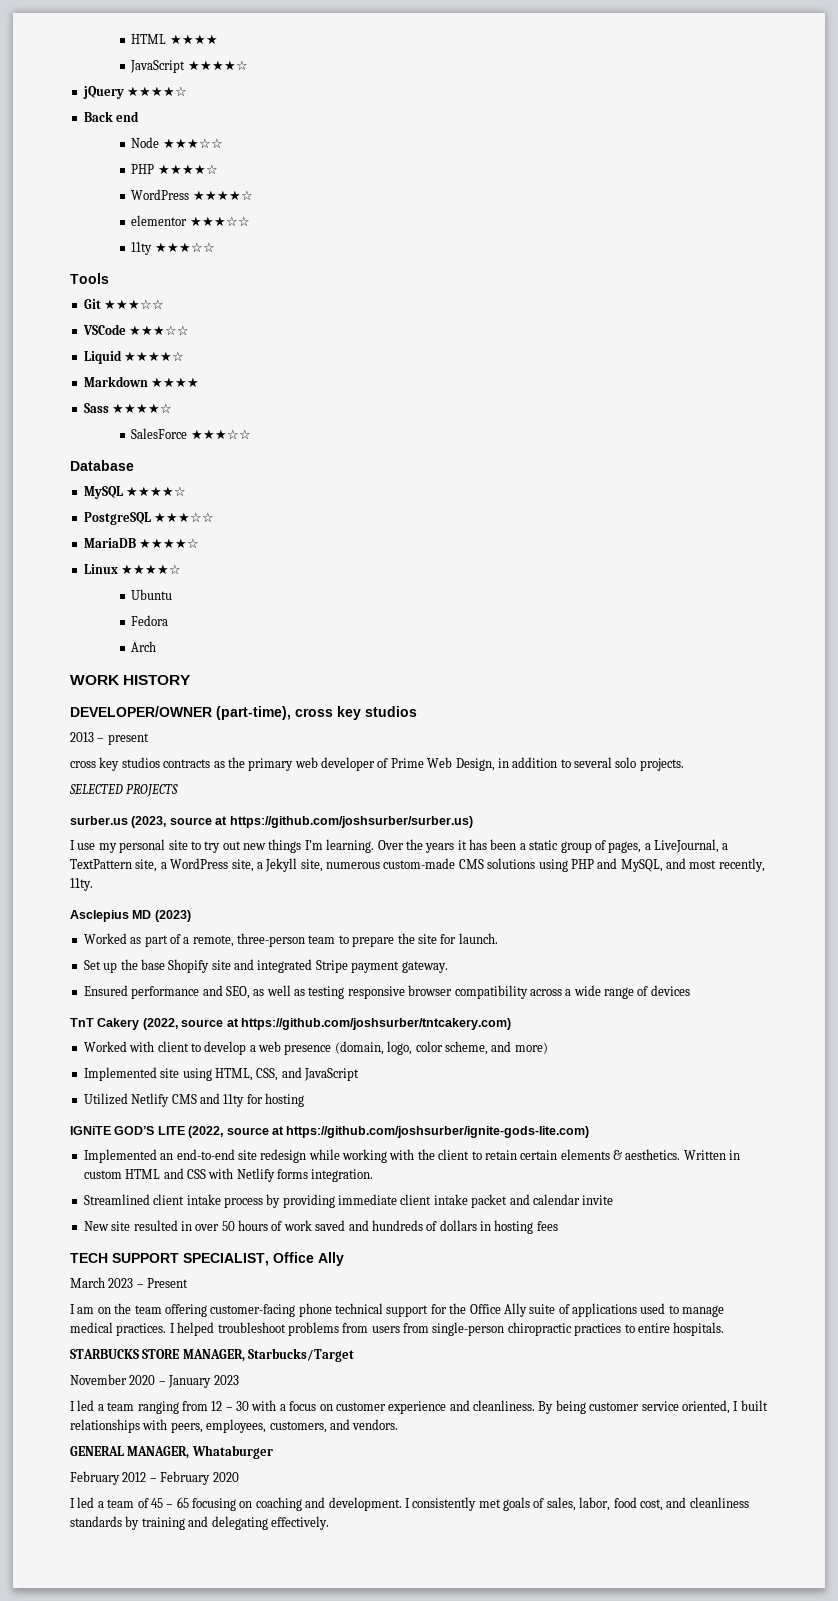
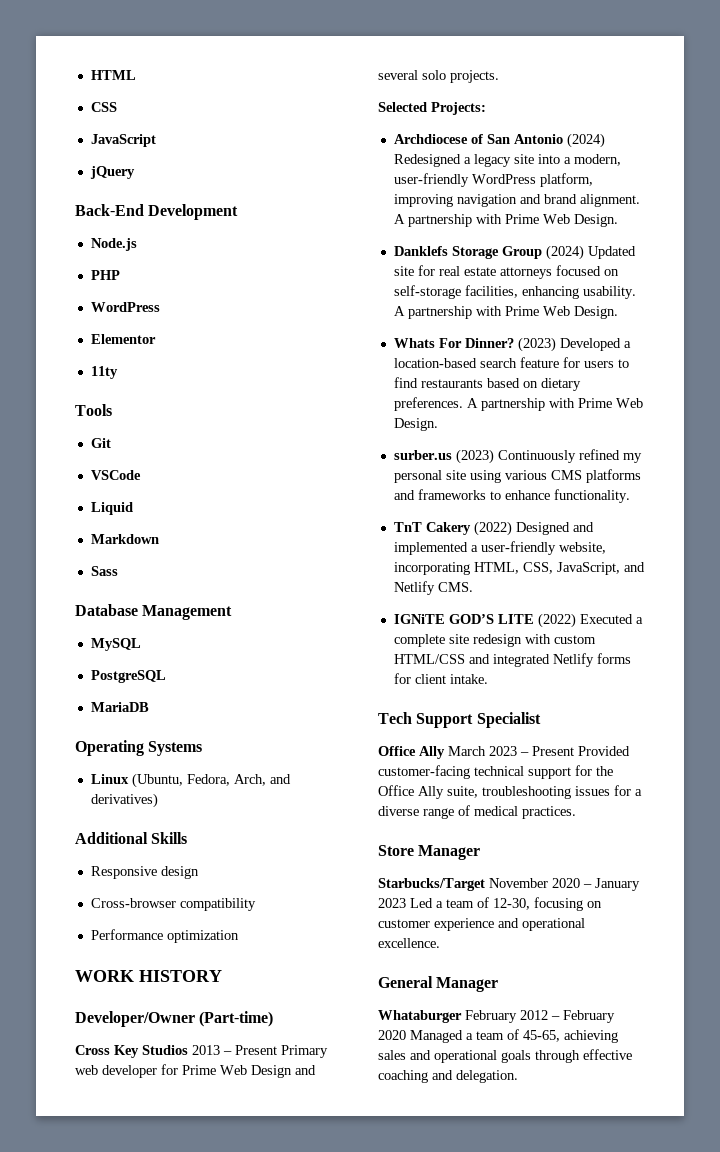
- HTML ★★★★
- JavaScript ★★★★☆
+ HTML
+ CSS
+ JavaScript
- jQuery ★★★★☆
- Back end
- Node ★★★☆☆
- PHP ★★★★☆
- WordPress ★★★★☆
- elementor ★★★☆☆
- 11ty ★★★☆☆
+ jQuery
+ Back-End Development
+ Node.js
+ PHP
+ WordPress
+ Elementor
+ 11ty
- Git ★★★☆☆
+ Git
- VSCode ★★★☆☆
+ VSCode
- Liquid ★★★★☆
+ Liquid
- Markdown ★★★★
+ Markdown
- Sass ★★★★☆
- SalesForce ★★★☆☆
+ Sass
- Database
+ Database Management
- MySQL ★★★★☆
+ MySQL
- PostgreSQL ★★★☆☆
+ PostgreSQL
- MariaDB ★★★★☆
+ MariaDB
+ Operating Systems
- Linux ★★★★☆
- Ubuntu
- Fedora
- Arch
+ Linux (Ubuntu, Fedora, Arch, and derivatives)
+ Additional Skills
+ Responsive design
+ Cross-browser compatibility
+ Performance optimization
  WORK HISTORY
- DEVELOPER/OWNER (part-time), cross key studios
- 2013 – present
- cross key studios contracts as the primary web developer of Prime Web Design, in addition to several solo projects.
+ Developer/Owner (Part-time)
+ Cross Key Studios 2013 – Present Primary web developer for Prime Web Design and several solo projects.
- SELECTED PROJECTS
- surber.us (2023, source at https://github.com/joshsurber/surber.us)
- I use my personal site to try out new things I’m learning. Over the years it has been a static group of pages, a LiveJournal, a TextPattern site, a WordPress site, a Jekyll site, numerous custom-made CMS solutions using PHP and MySQL, and most recently, 11ty.
- Asclepius MD (2023)
- Worked as part of a remote, three-person team to prepare the site for launch.
- Set up the base Shopify site and integrated Stripe payment gateway.
- Ensured performance and SEO, as well as testing responsive browser compatibility across a wide range of devices
- TnT Cakery (2022, source at https://github.com/joshsurber/tntcakery.com)
- Worked with client to develop a web presence (domain, logo, color scheme, and more)
- Implemented site using HTML, CSS, and JavaScript
- Utilized Netlify CMS and 11ty for hosting
- IGNiTE GOD’S LITE (2022, source at https://github.com/joshsurber/ignite-gods-lite.com)
- Implemented an end-to-end site redesign while working with the client to retain certain elements & aesthetics. Written in custom HTML and CSS with Netlify forms integration.
- Streamlined client intake process by providing immediate client intake packet and calendar invite
- New site resulted in over 50 hours of work saved and hundreds of dollars in hosting fees
- TECH SUPPORT SPECIALIST, Office Ally
- March 2023 – Present
- I am on the team offering customer-facing phone technical support for the Office Ally suite of applications used to manage medical practices. I helped troubleshoot problems from users from single-person chiropractic practices to entire hospitals.
- STARBUCKS STORE MANAGER, Starbucks/Target
- November 2020 – January 2023
- I led a team ranging from 12 – 30 with a focus on customer experience and cleanliness. By being customer service oriented, I built relationships with peers, employees, customers, and vendors.
- GENERAL MANAGER, Whataburger
- February 2012 – February 2020
- I led a team of 45 – 65 focusing on coaching and development. I consistently met goals of sales, labor, food cost, and cleanliness standards by training and delegating effectively.
+ Selected Projects:
+ Archdiocese of San Antonio (2024) Redesigned a legacy site into a modern, user-friendly WordPress platform, improving navigation and brand alignment. A partnership with Prime Web Design.
+ Danklefs Storage Group (2024) Updated site for real estate attorneys focused on self-storage facilities, enhancing usability. A partnership with Prime Web Design.
+ Whats For Dinner? (2023) Developed a location-based search feature for users to find restaurants based on dietary preferences. A partnership with Prime Web Design.
+ surber.us (2023) Continuously refined my personal site using various CMS platforms and frameworks to enhance functionality.
+ TnT Cakery (2022) Designed and implemented a user-friendly website, incorporating HTML, CSS, JavaScript, and Netlify CMS.
+ IGNiTE GOD’S LITE (2022) Executed a complete site redesign with custom HTML/CSS and integrated Netlify forms for client intake.
+ Tech Support Specialist
+ Office Ally March 2023 – Present Provided customer-facing technical support for the Office Ally suite, troubleshooting issues for a diverse range of medical practices.
+ Store Manager
+ Starbucks/Target November 2020 – January 2023 Led a team of 12-30, focusing on customer experience and operational excellence.
+ General Manager
+ Whataburger February 2012 – February 2020 Managed a team of 45-65, achieving sales and operational goals through effective coaching and delegation.

